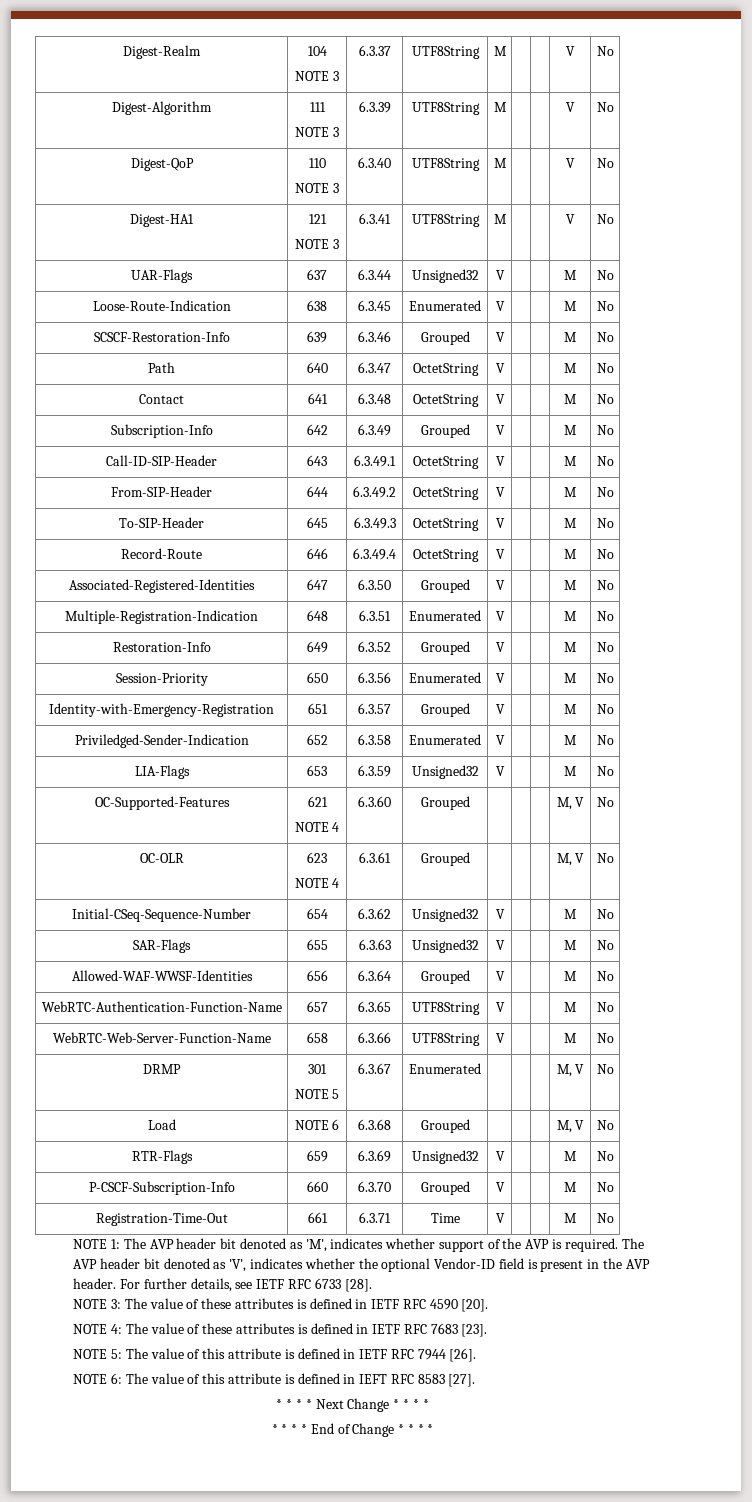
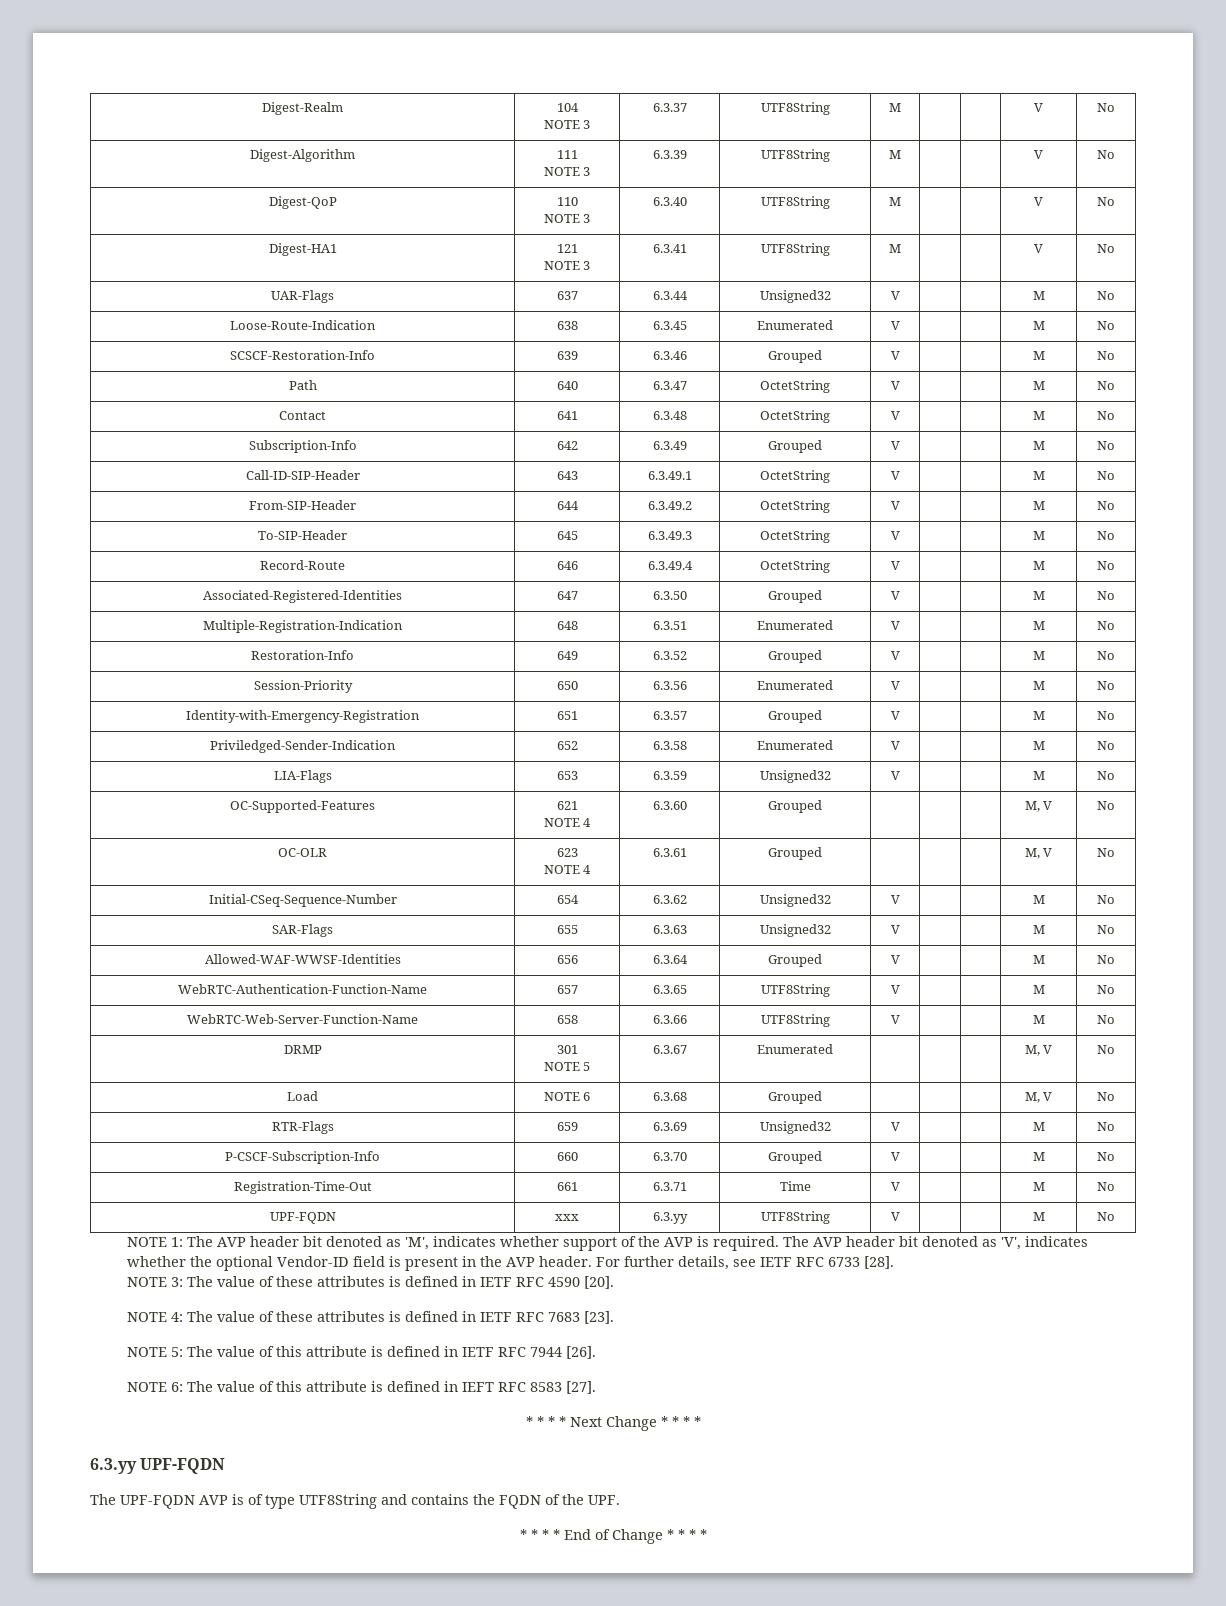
+ UPF-FQDN | xxx | 6.3.yy | UTF8String | V | | | M | No
+ 6.3.yy UPF-FQDN
+ The UPF-FQDN AVP is of type UTF8String and contains the FQDN of the UPF.

